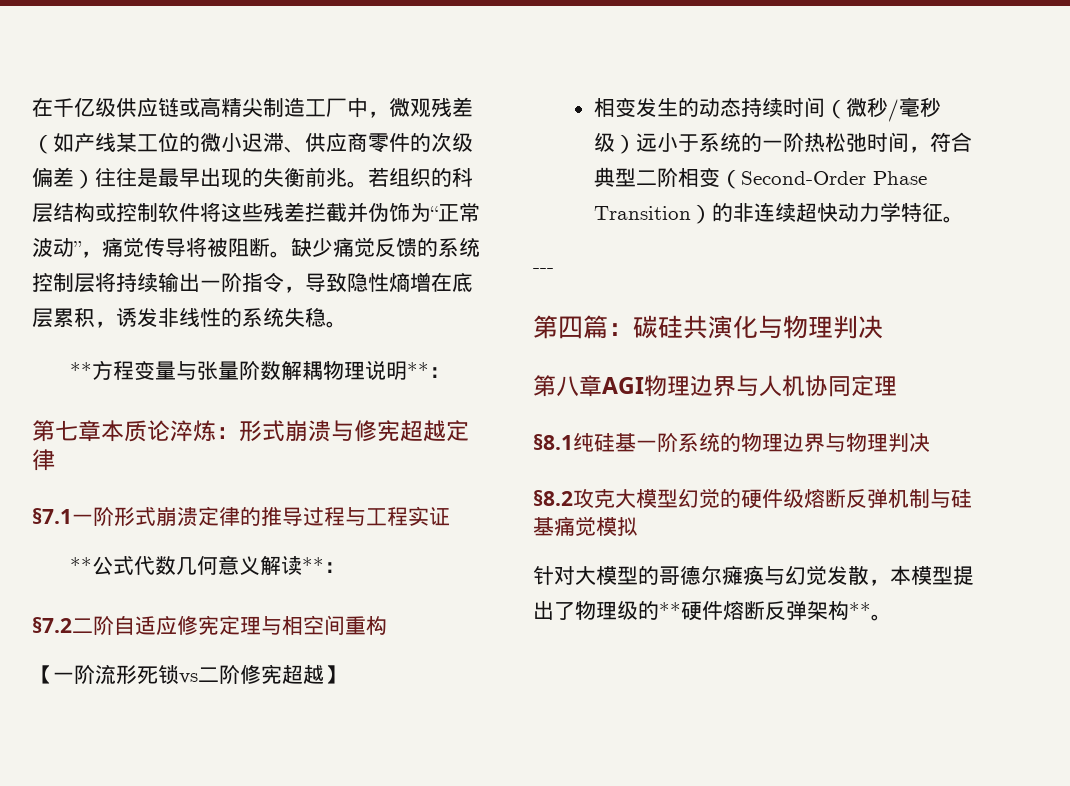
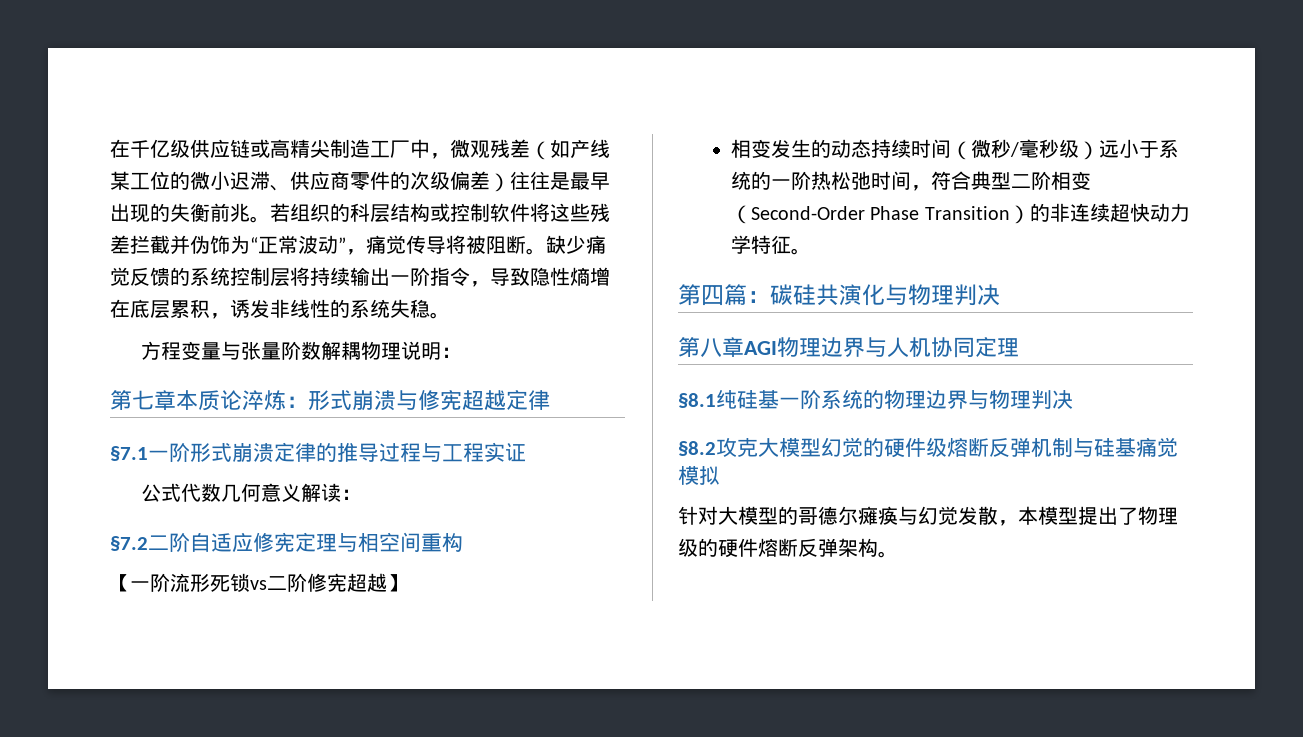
- **方程变量与张量阶数解耦物理说明**：
+ 方程变量与张量阶数解耦物理说明：
- **公式代数几何意义解读**：
+ 公式代数几何意义解读：
- ---
- 针对大模型的哥德尔瘫痪与幻觉发散，本模型提出了物理级的**硬件熔断反弹架构**。
+ 针对大模型的哥德尔瘫痪与幻觉发散，本模型提出了物理级的硬件熔断反弹架构。

